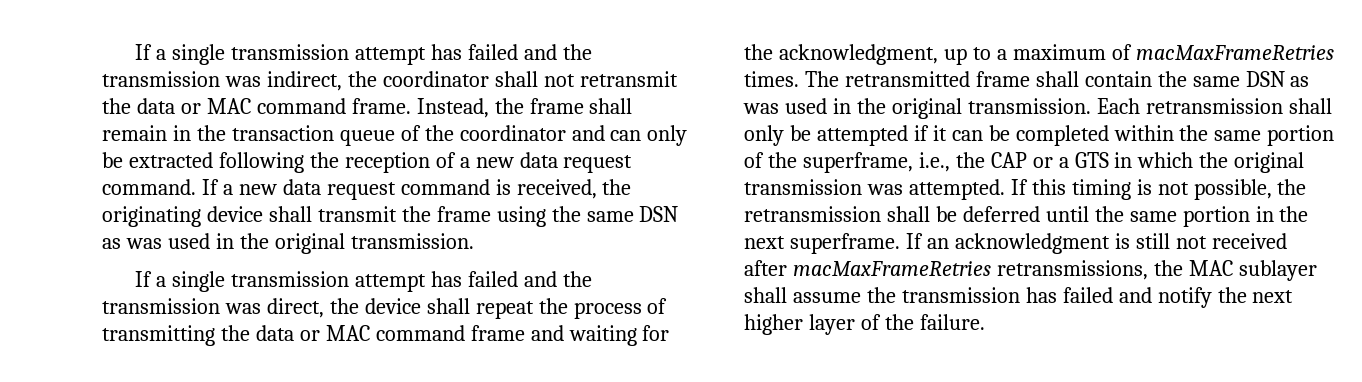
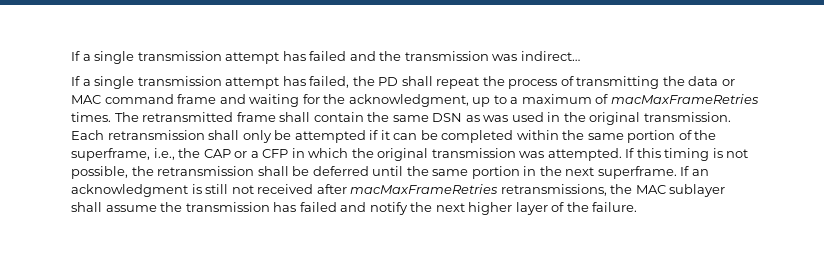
- If a single transmission attempt has failed and the transmission was indirect, the coordinator shall not retransmit the data or MAC command frame. Instead, the frame shall remain in the transaction queue of the coordinator and can only be extracted following the reception of a new data request command. If a new data request command is received, the originating device shall transmit the frame using the same DSN as was used in the original transmission.
- If a single transmission attempt has failed and the transmission was direct, the device shall repeat the process of transmitting the data or MAC command frame and waiting for the acknowledgment, up to a maximum of macMaxFrameRetries times.
+ If a single transmission attempt has failed and the transmission was indirect…
+ If a single transmission attempt has failed, the PD shall repeat the process of transmitting the data or MAC command frame and waiting for the acknowledgment, up to a maximum of macMaxFrameRetries times.
- Each retransmission shall only be attempted if it can be completed within the same portion of the superframe, i.e., the CAP or a GTS in which the original transmission was attempted.
+ Each retransmission shall only be attempted if it can be completed within the same portion of the superframe, i.e., the CAP or a CFP in which the original transmission was attempted.

